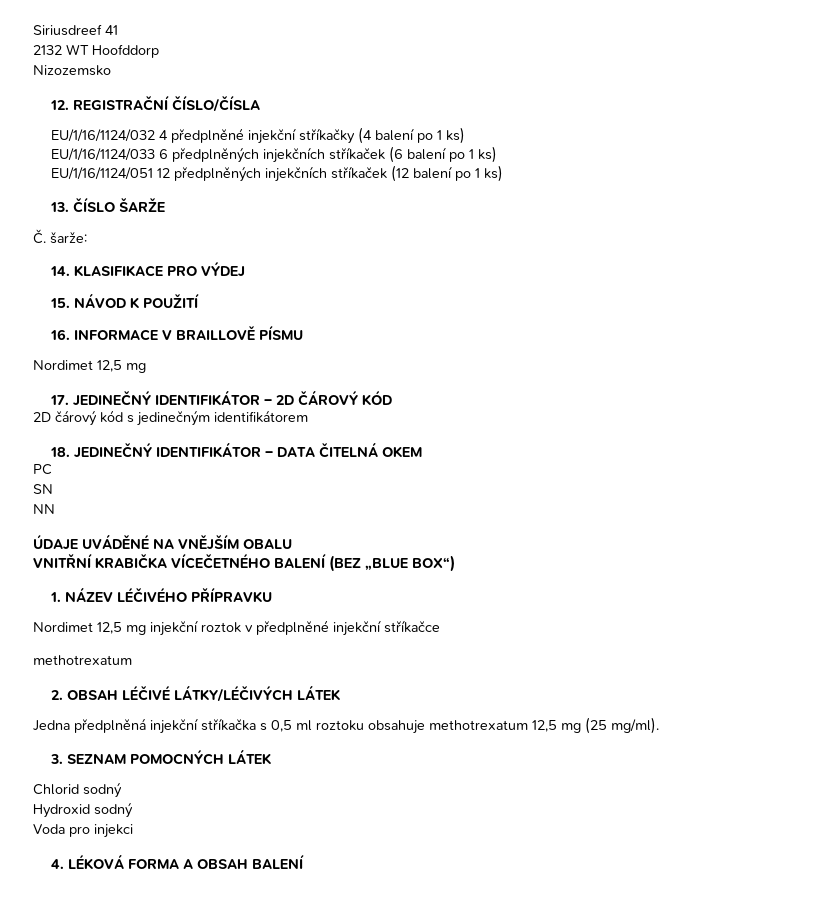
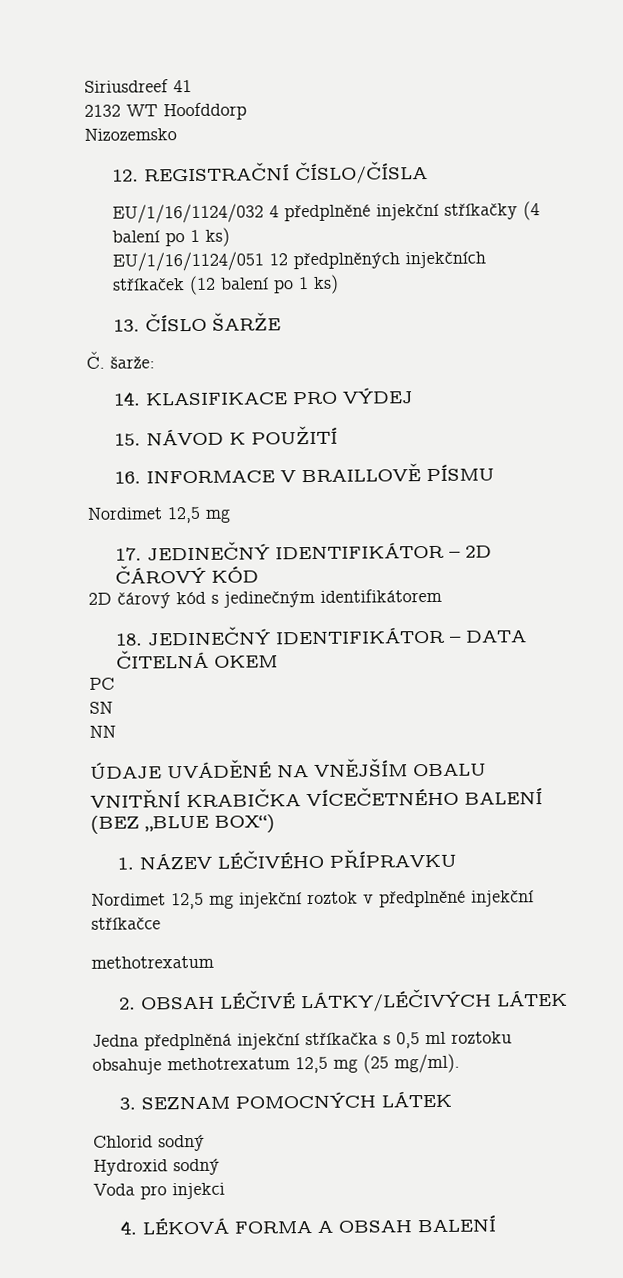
- EU/1/16/1124/033 6 předplněných injekčních stříkaček (6 balení po 1 ks)

